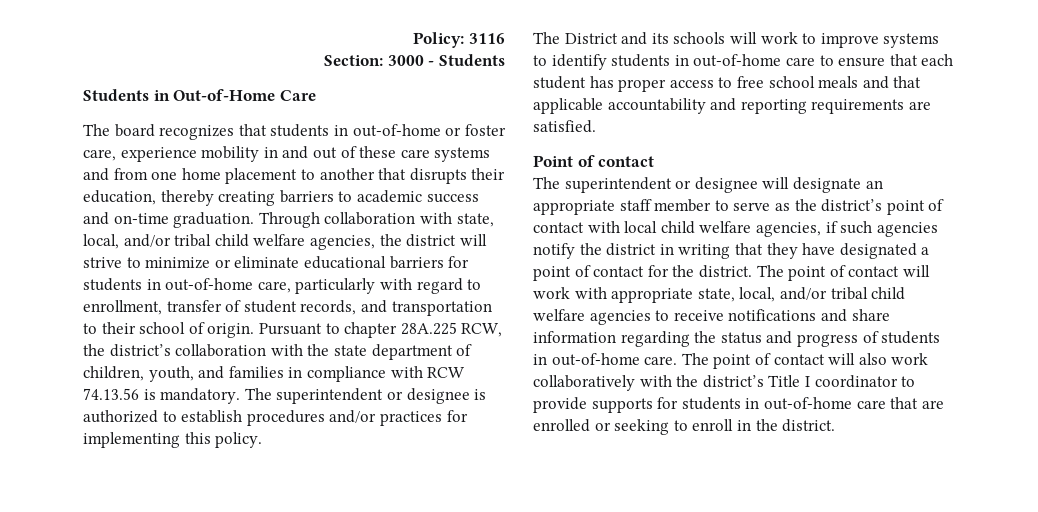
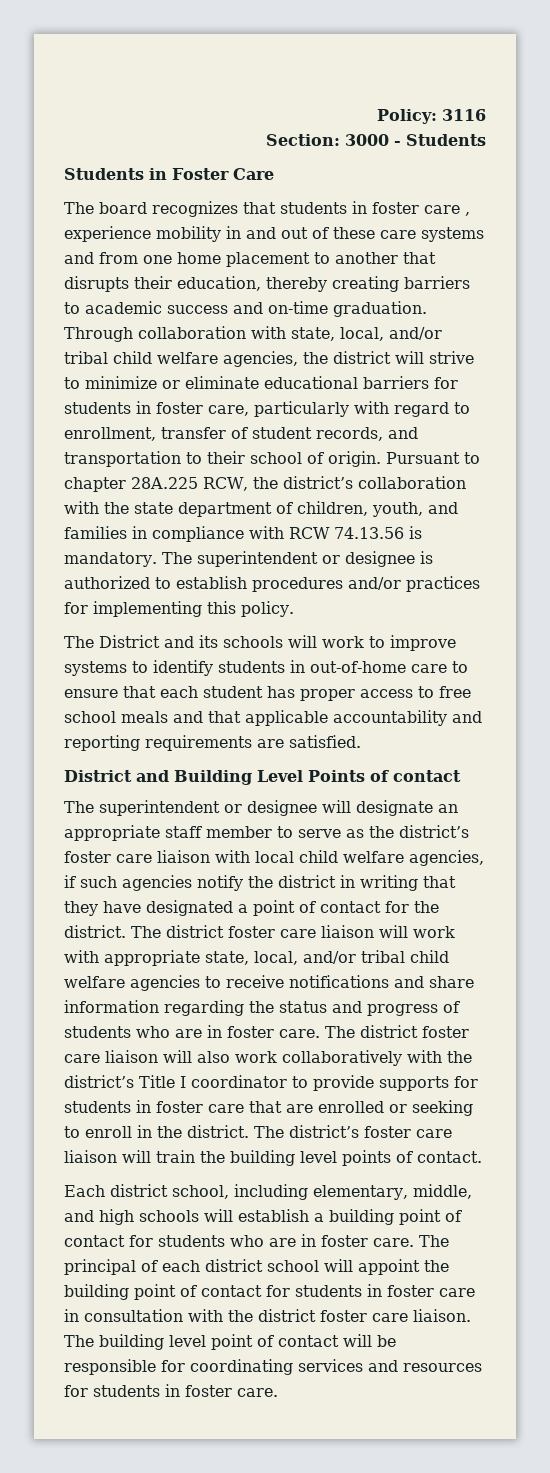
- Students in Out-of-Home Care
+ Students in Foster Care
- The board recognizes that students in out-of-home or foster care, experience mobility in and out of these care systems and from one home placement to another that disrupts their education, thereby creating barriers to academic success and on-time graduation.
+ The board recognizes that students in foster care , experience mobility in and out of these care systems and from one home placement to another that disrupts their education, thereby creating barriers to academic success and on-time graduation.
- Through collaboration with state, local, and/or tribal child welfare agencies, the district will strive to minimize or eliminate educational barriers for students in out-of-home care, particularly with regard to enrollment, transfer of student records, and transportation to their school of origin.
+ Through collaboration with state, local, and/or tribal child welfare agencies, the district will strive to minimize or eliminate educational barriers for students in foster care, particularly with regard to enrollment, transfer of student records, and transportation to their school of origin.
- Point of contact
+ District and Building Level Points of contact
- The superintendent or designee will designate an appropriate staff member to serve as the district’s point of contact with local child welfare agencies, if such agencies notify the district in writing that they have designated a point of contact for the district.
+ The superintendent or designee will designate an appropriate staff member to serve as the district’s foster care liaison with local child welfare agencies, if such agencies notify the district in writing that they have designated a point of contact for the district.
- The point of contact will work with appropriate state, local, and/or tribal child welfare agencies to receive notifications and share information regarding the status and progress of students in out-of-home care. The point of contact will also work collaboratively with the district’s Title I coordinator to provide supports for students in out-of-home care that are enrolled or seeking to enroll in the district.
+ The district foster care liaison will work with appropriate state, local, and/or tribal child welfare agencies to receive notifications and share information regarding the status and progress of students who are in foster care. The district foster care liaison will also work collaboratively with the district’s Title I coordinator to provide supports for students in foster care that are enrolled or seeking to enroll in the district.
+ The district’s foster care liaison will train the building level points of contact.
+ Each district school, including elementary, middle, and high schools will establish a building point of contact for students who are in foster care. The principal of each district school will appoint the building point of contact for students in foster care in consultation with the district foster care liaison. The building level point of contact will be responsible for coordinating services and resources for students in foster care.

